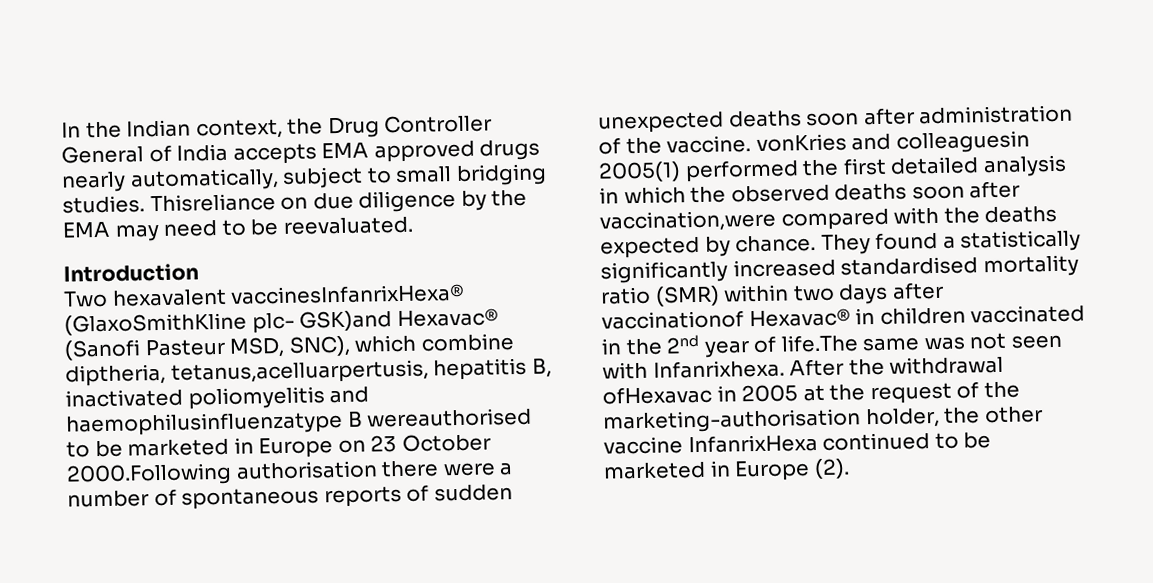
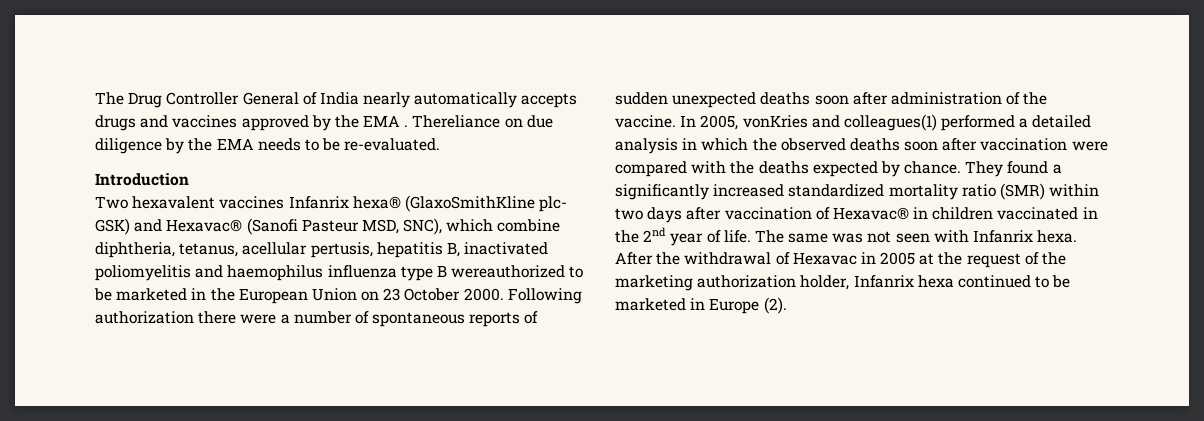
- In the Indian context, the Drug Controller General of India accepts EMA approved drugs nearly automatically, subject to small bridging studies. Thisreliance on due diligence by the EMA may need to be reevaluated.
+ The Drug Controller General of India nearly automatically accepts drugs and vaccines approved by the EMA . Thereliance on due diligence by the EMA needs to be re-evaluated.
- Two hexavalent vaccinesInfanrixHexa® (GlaxoSmithKline plc- GSK)and Hexavac® (Sanofi Pasteur MSD, SNC), which combine diptheria, tetanus,acelluarpertusis, hepatitis B, inactivated poliomyelitis and haemophilusinfluenzatype B wereauthorised to be marketed in Europe on 23 October 2000.Following authorisation there were a number of spontaneous reports of sudden unexpected deaths soon after administration of the vaccine. vonKries and colleaguesin 2005(1) performed the first detailed analysis in which the observed deaths soon after vaccination,were compared with the deaths expected by chance.
+ Two hexavalent vaccines Infanrix hexa® (GlaxoSmithKline plc- GSK) and Hexavac® (Sanofi Pasteur MSD, SNC), which combine diphtheria, tetanus, acellular pertusis, hepatitis B, inactivated poliomyelitis and haemophilus influenza type B wereauthorized to be marketed in the European Union on 23 October 2000. Following authorization there were a number of spontaneous reports of sudden unexpected deaths soon after administration of the vaccine. In 2005, vonKries and colleagues(1) performed a detailed analysis in which the observed deaths soon after vaccination were compared with the deaths expected by chance.
- They found a statistically significantly increased standardised mortality ratio (SMR) within two days after vaccinationof Hexavac® in children vaccinated in the 2nd year of life.The same was not seen with Infanrixhexa.
+ They found a significantly increased standardized mortality ratio (SMR) within two days after vaccination of Hexavac® in children vaccinated in the 2nd year of life. The same was not seen with Infanrix hexa.
- After the withdrawal ofHexavac in 2005 at the request of the marketing-authorisation holder, the other vaccine InfanrixHexa continued to be marketed in Europe (2).
+ After the withdrawal of Hexavac in 2005 at the request of the marketing authorization holder, Infanrix hexa continued to be marketed in Europe (2).

